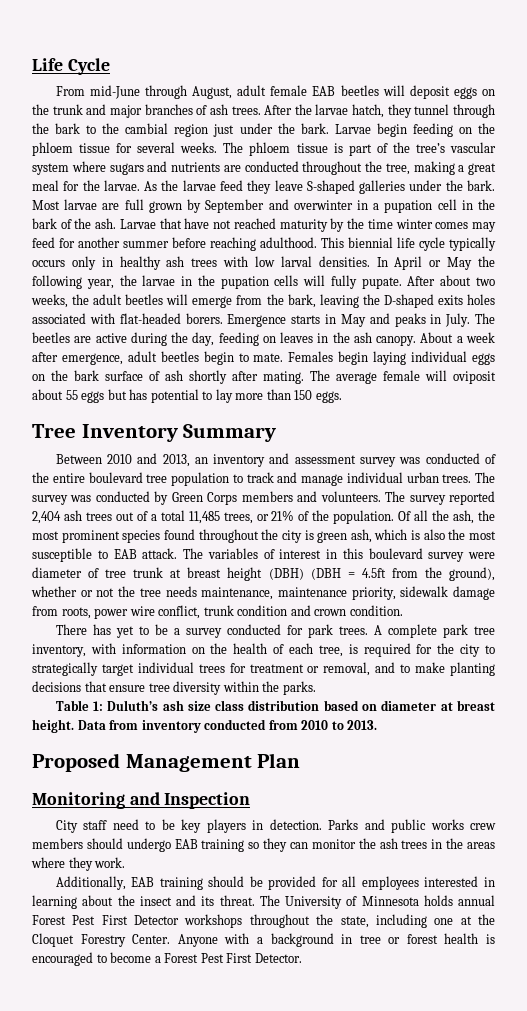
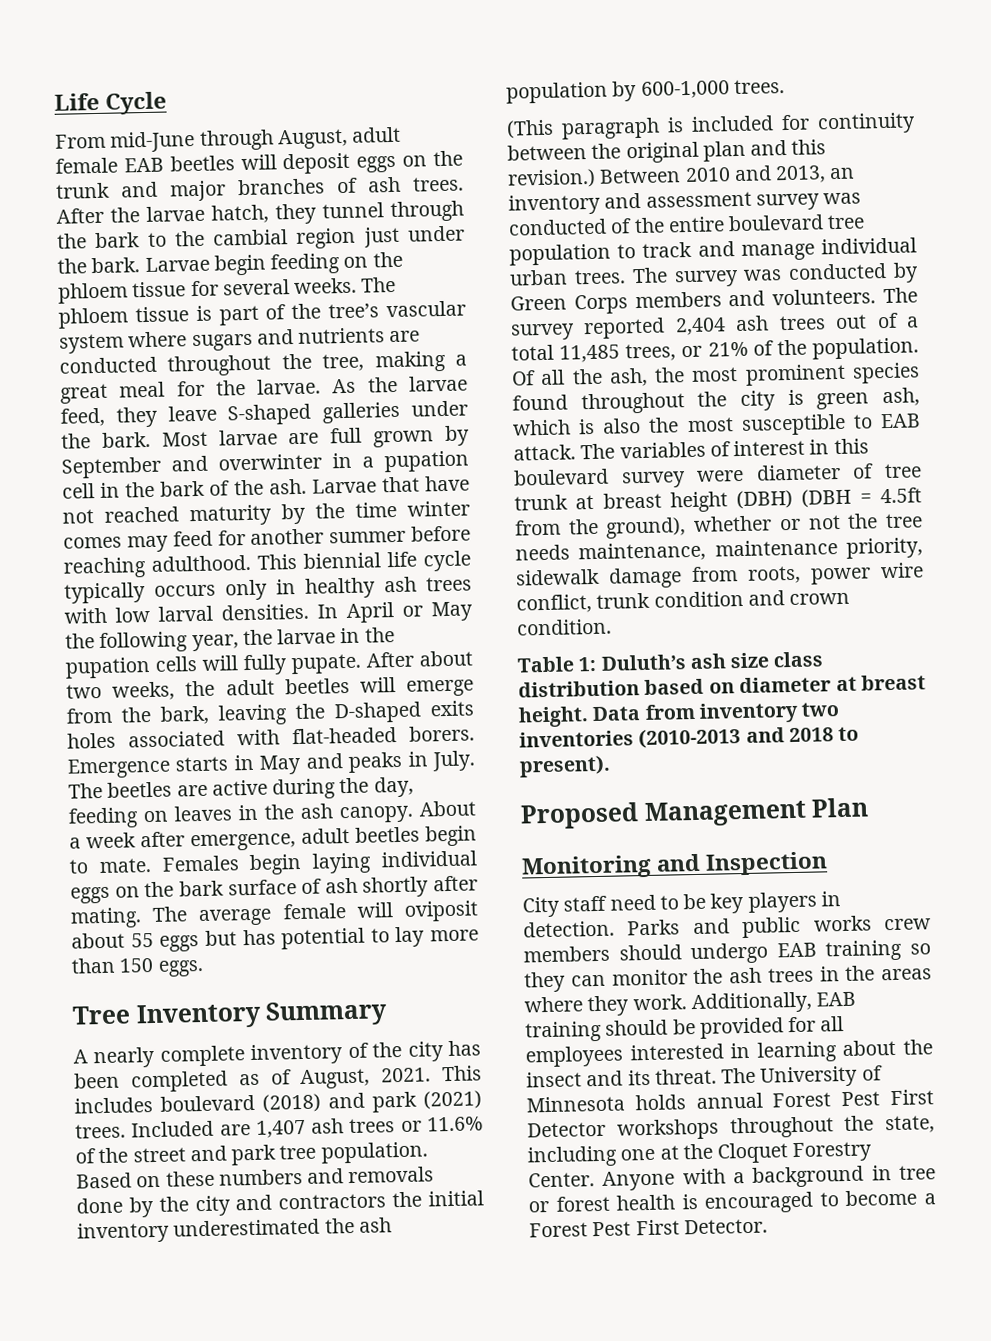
- As the larvae feed they leave S-shaped galleries under the bark.
+ As the larvae feed, they leave S-shaped galleries under the bark.
+ A nearly complete inventory of the city has been completed as of August, 2021. This includes boulevard (2018) and park (2021) trees. Included are 1,407 ash trees or 11.6% of the street and park tree population. Based on these numbers and removals done by the city and contractors the initial inventory underestimated the ash population by 600-1,000 trees.
+ (This paragraph is included for continuity between the original plan and this revision.)
- There has yet to be a survey conducted for park trees. A complete park tree inventory, with information on the health of each tree, is required for the city to strategically target individual trees for treatment or removal, and to make planting decisions that ensure tree diversity within the parks.
- Data from inventory conducted from 2010 to 2013.
+ Data from inventory two inventories (2010-2013 and 2018 to present).
- Parks and public works crew members should undergo EAB training so they can monitor the ash trees in the areas where they work.
- Additionally, EAB training should be provided for all employees interested in learning about the insect and its threat.
+ Parks and public works crew members should undergo EAB training so they can monitor the ash trees in the areas where they work. Additionally, EAB training should be provided for all employees interested in learning about the insect and its threat.

